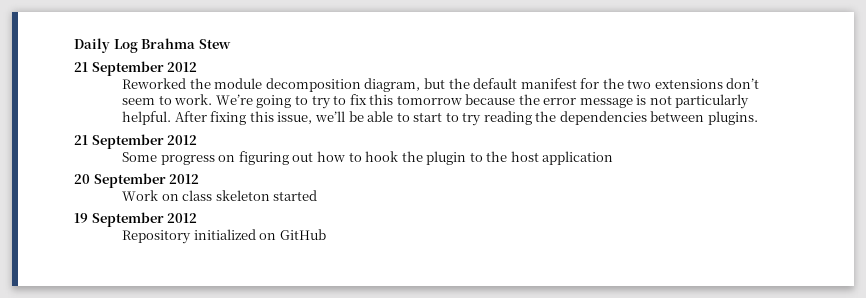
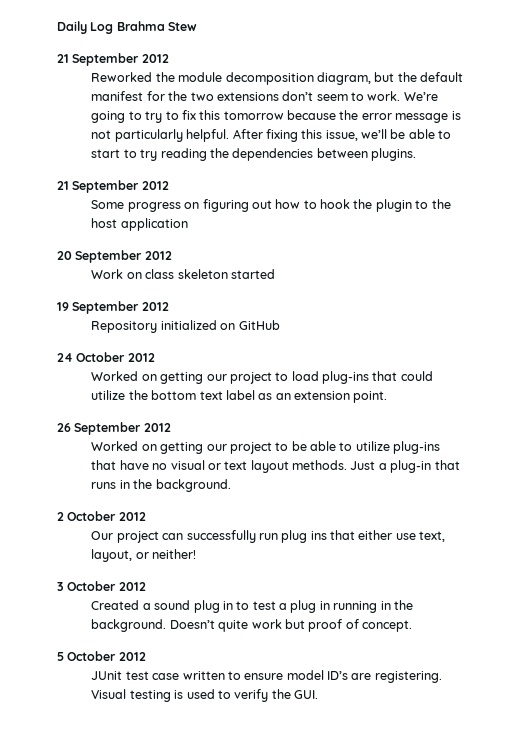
+ 24 October 2012
+ Worked on getting our project to load plug-ins that could utilize the bottom text label as an extension point.
+ 26 September 2012
+ Worked on getting our project to be able to utilize plug-ins that have no visual or text layout methods. Just a plug-in that runs in the background.
+ 2 October 2012
+ Our project can successfully run plug ins that either use text, layout, or neither!
+ 3 October 2012
+ Created a sound plug in to test a plug in running in the background. Doesn’t quite work but proof of concept.
+ 5 October 2012
+ JUnit test case written to ensure model ID’s are registering. Visual testing is used to verify the GUI.

